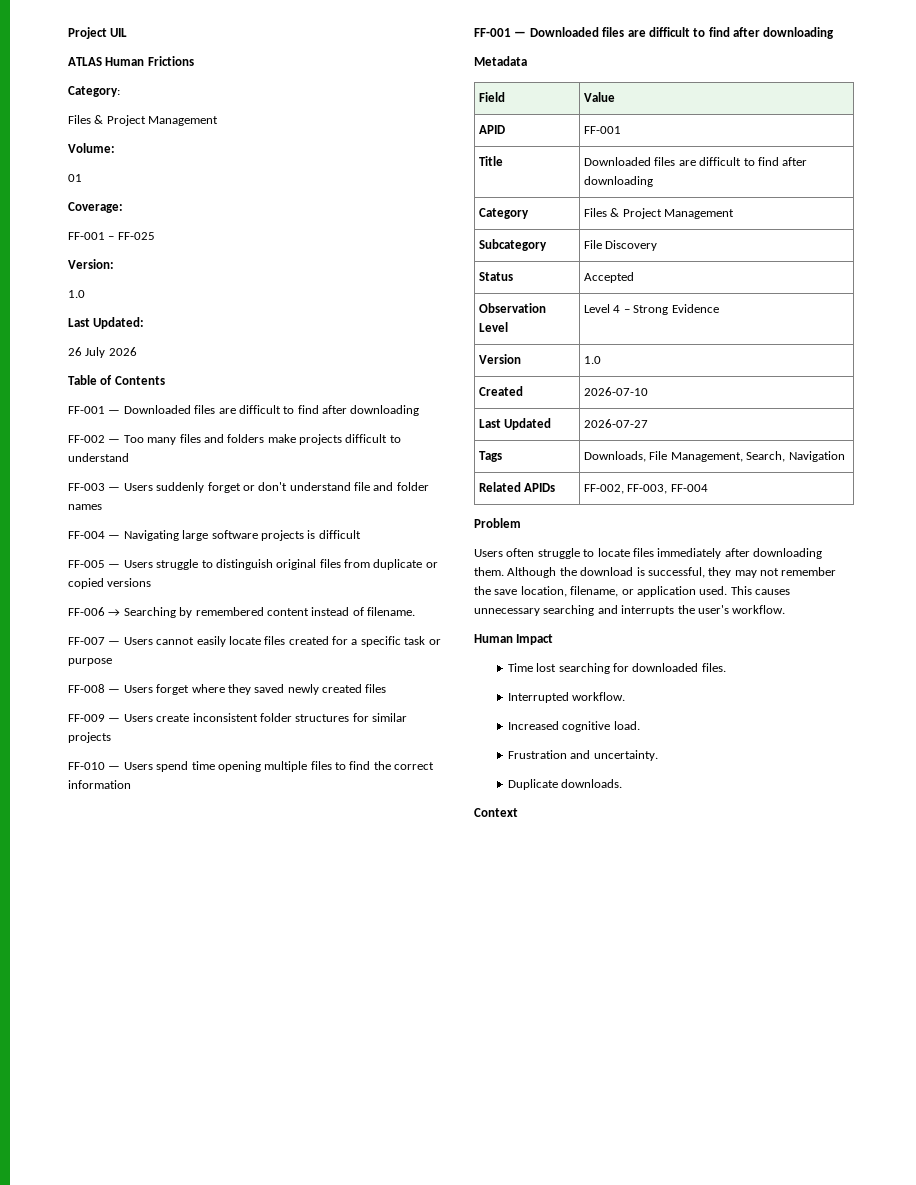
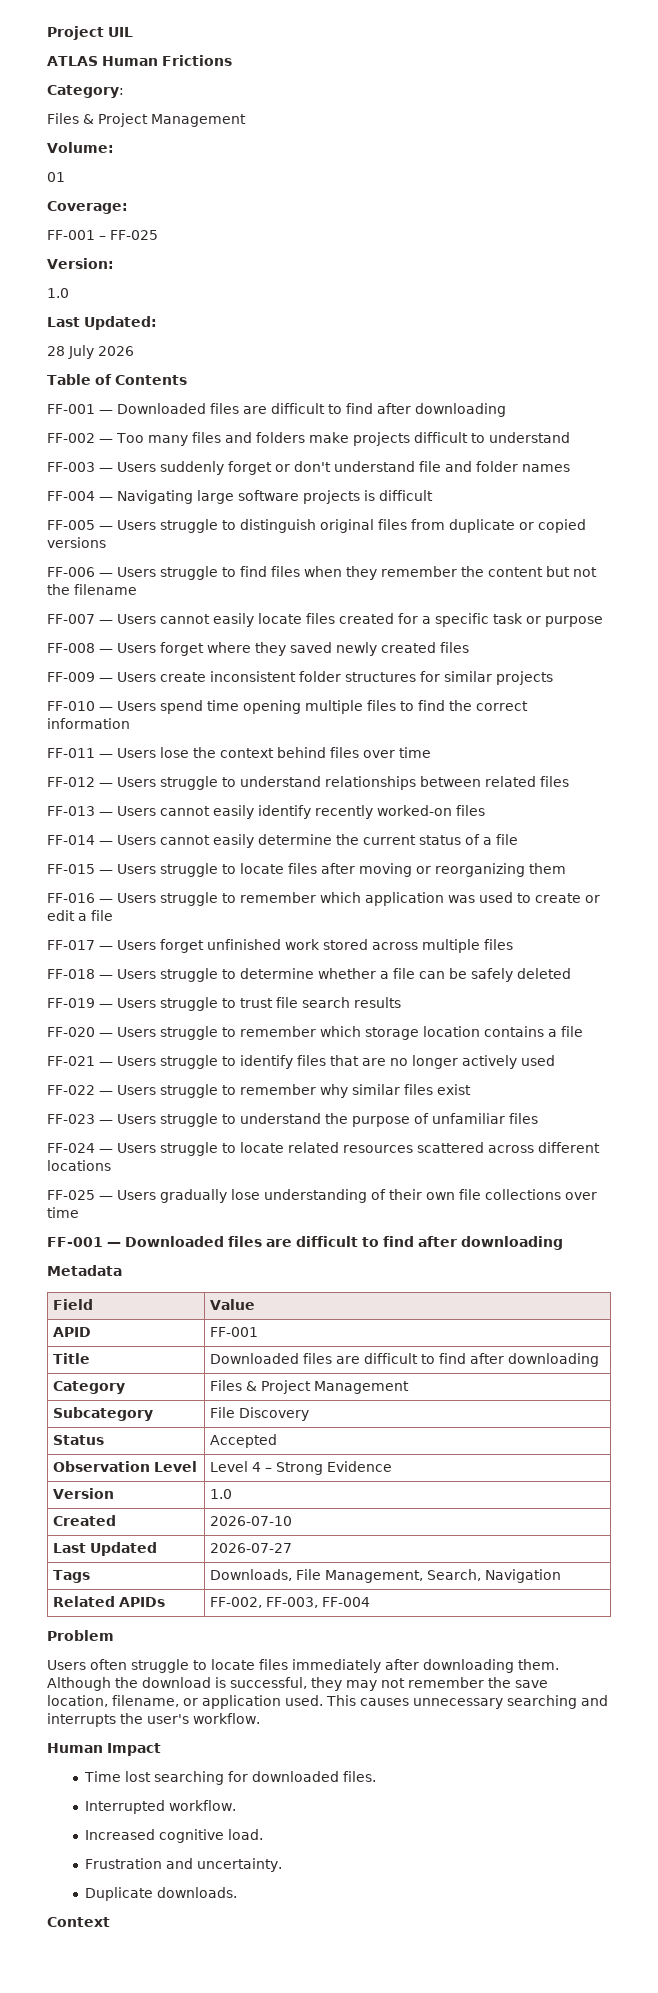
- 26 July 2026
+ 28 July 2026
- FF-006 → Searching by remembered content instead of filename.
+ FF-006 — Users struggle to find files when they remember the content but not the filename
+ FF-011 — Users lose the context behind files over time
+ FF-012 — Users struggle to understand relationships between related files
+ FF-013 — Users cannot easily identify recently worked-on files
+ FF-014 — Users cannot easily determine the current status of a file
+ FF-015 — Users struggle to locate files after moving or reorganizing them
+ FF-016 — Users struggle to remember which application was used to create or edit a file
+ FF-017 — Users forget unfinished work stored across multiple files
+ FF-018 — Users struggle to determine whether a file can be safely deleted
+ FF-019 — Users struggle to trust file search results
+ FF-020 — Users struggle to remember which storage location contains a file
+ FF-021 — Users struggle to identify files that are no longer actively used
+ FF-022 — Users struggle to remember why similar files exist
+ FF-023 — Users struggle to understand the purpose of unfamiliar files
+ FF-024 — Users struggle to locate related resources scattered across different locations
+ FF-025 — Users gradually lose understanding of their own file collections over time

